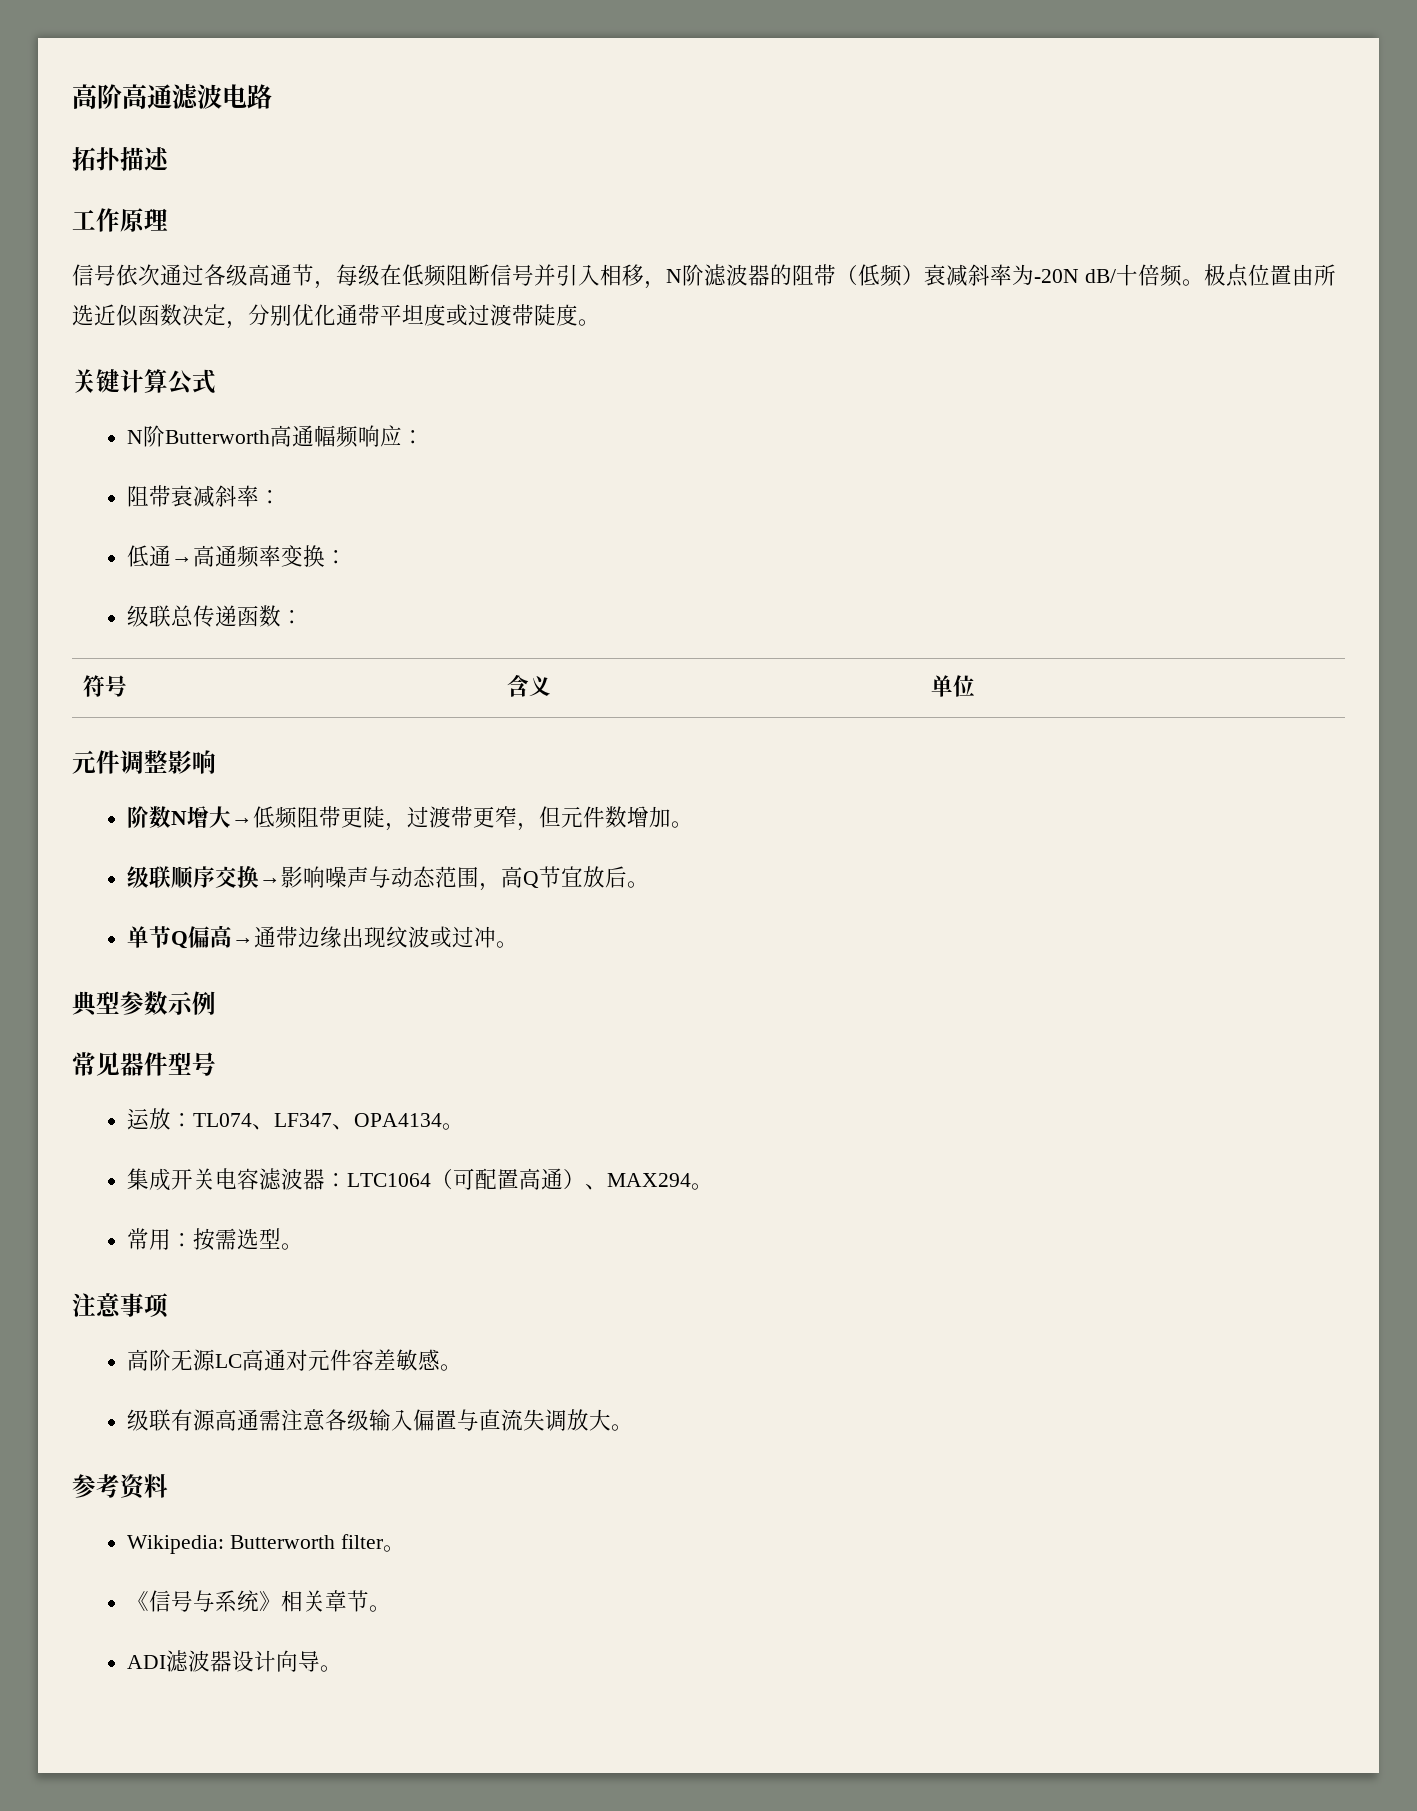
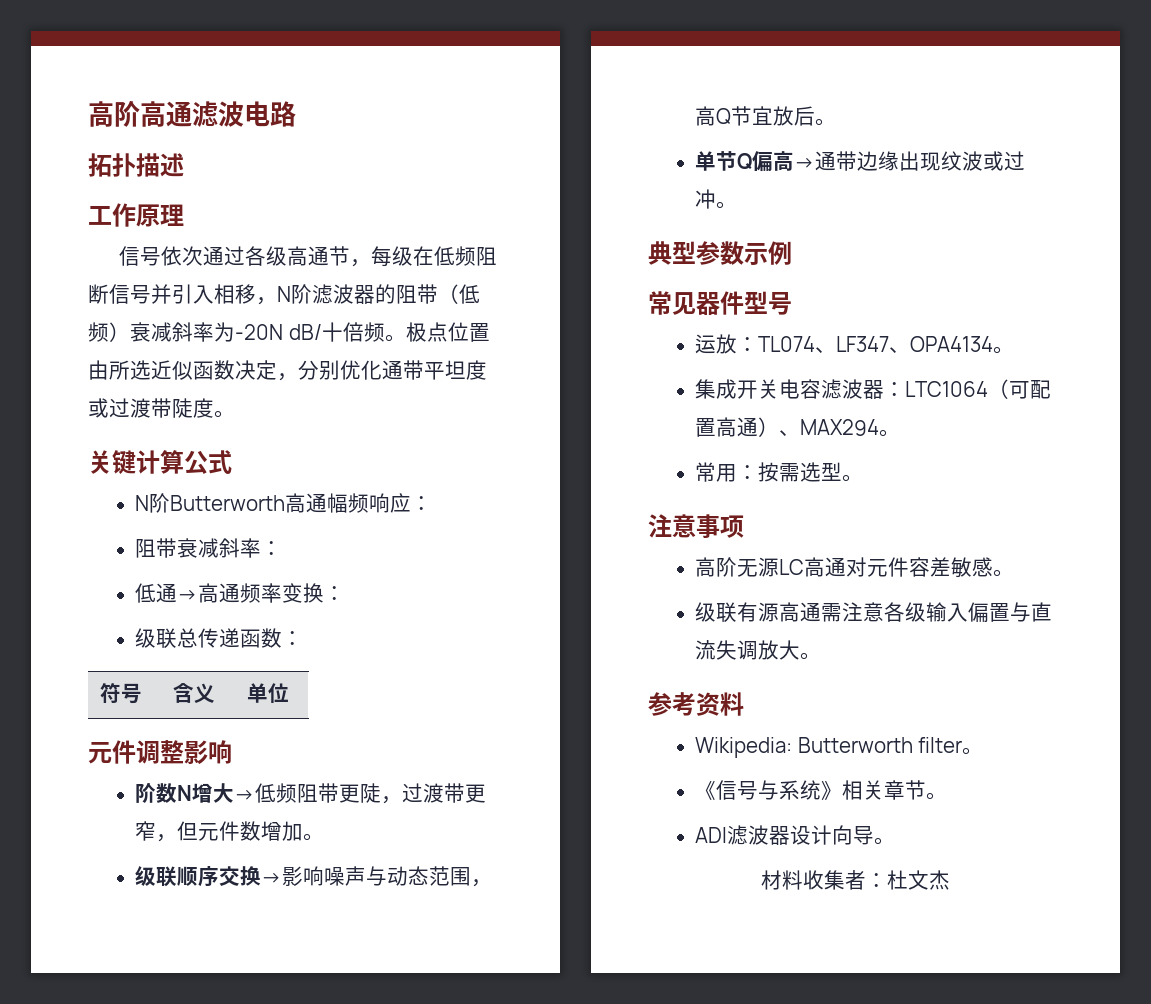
+ 材料收集者：杜文杰

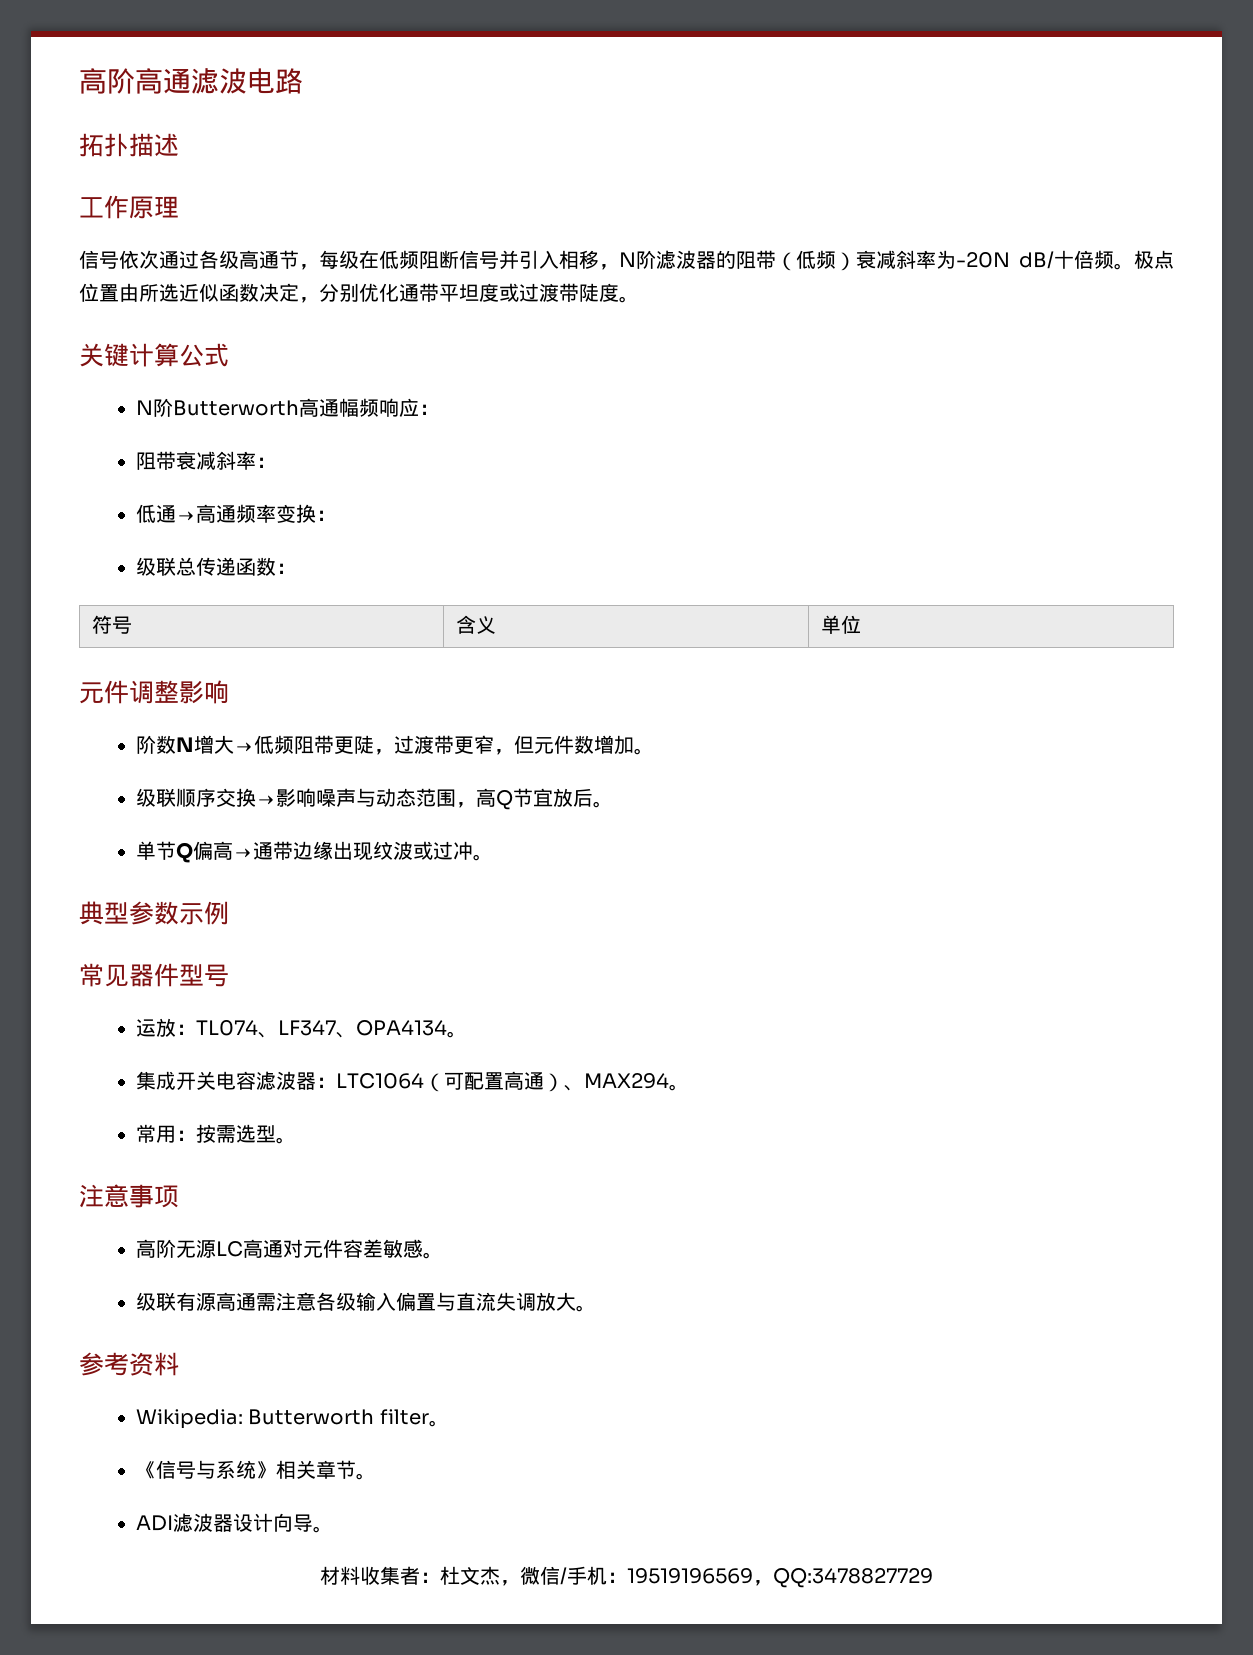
- 材料收集者：杜文杰
+ 材料收集者：杜文杰，微信/手机：19519196569，QQ:3478827729

